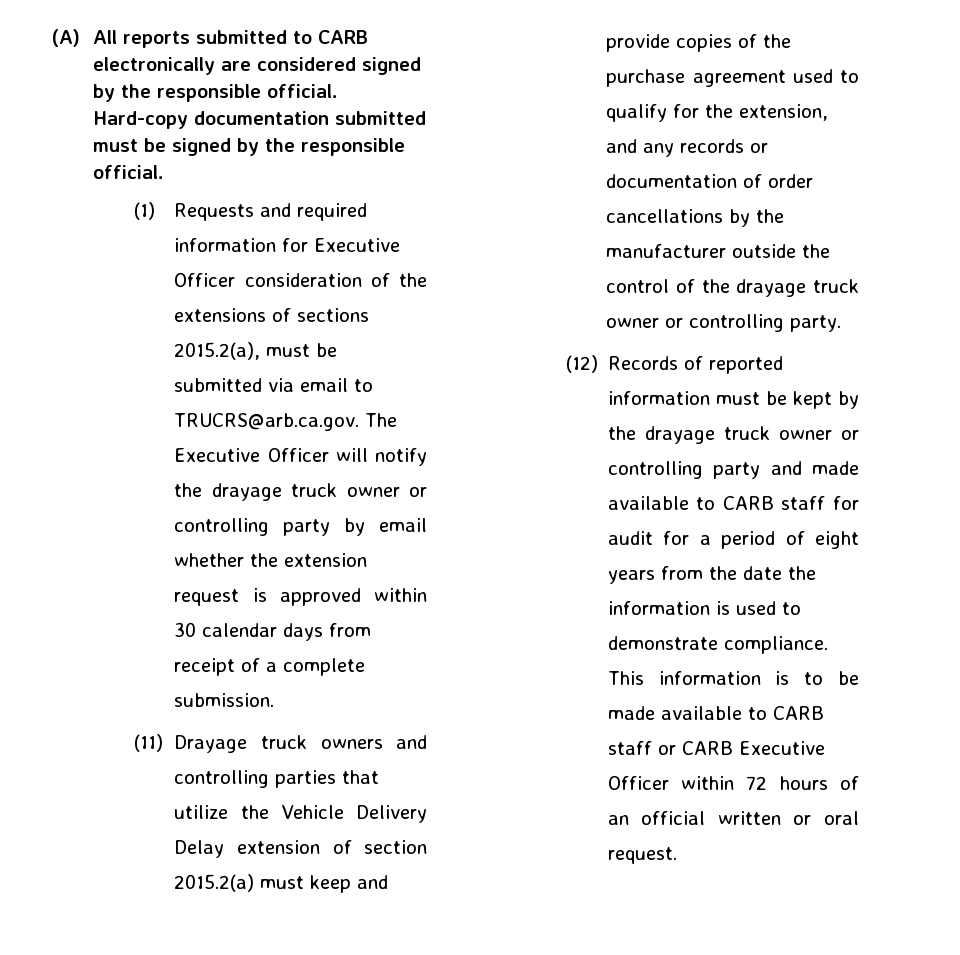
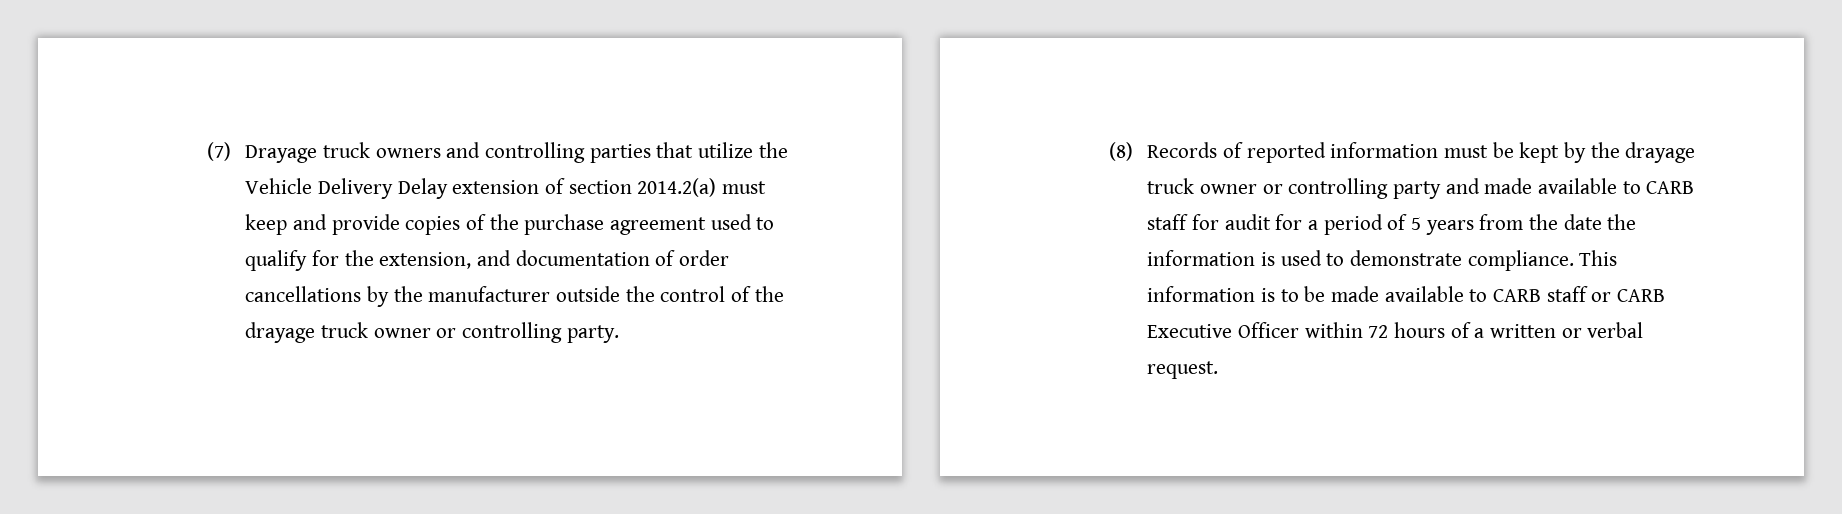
- (A) All reports submitted to CARB electronically are considered signed by the responsible official. Hard-copy documentation submitted must be signed by the responsible official.
- (1) Requests and required information for Executive Officer consideration of the extensions of sections 2015.2(a), must be submitted via email to TRUCRS@arb.ca.gov. The Executive Officer will notify the drayage truck owner or controlling party by email whether the extension request is approved within 30 calendar days from receipt of a complete submission.
- (11) Drayage truck owners and controlling parties that utilize the Vehicle Delivery Delay extension of section 2015.2(a) must keep and provide copies of the purchase agreement used to qualify for the extension, and any records or documentation of order cancellations by the manufacturer outside the control of the drayage truck owner or controlling party.
+ (7) Drayage truck owners and controlling parties that utilize the Vehicle Delivery Delay extension of section 2014.2(a) must keep and provide copies of the purchase agreement used to qualify for the extension, and documentation of order cancellations by the manufacturer outside the control of the drayage truck owner or controlling party.
- (12) Records of reported information must be kept by the drayage truck owner or controlling party and made available to CARB staff for audit for a period of eight years from the date the information is used to demonstrate compliance.
+ (8) Records of reported information must be kept by the drayage truck owner or controlling party and made available to CARB staff for audit for a period of 5 years from the date the information is used to demonstrate compliance.
- This information is to be made available to CARB staff or CARB Executive Officer within 72 hours of an official written or oral request.
+ This information is to be made available to CARB staff or CARB Executive Officer within 72 hours of a written or verbal request.

